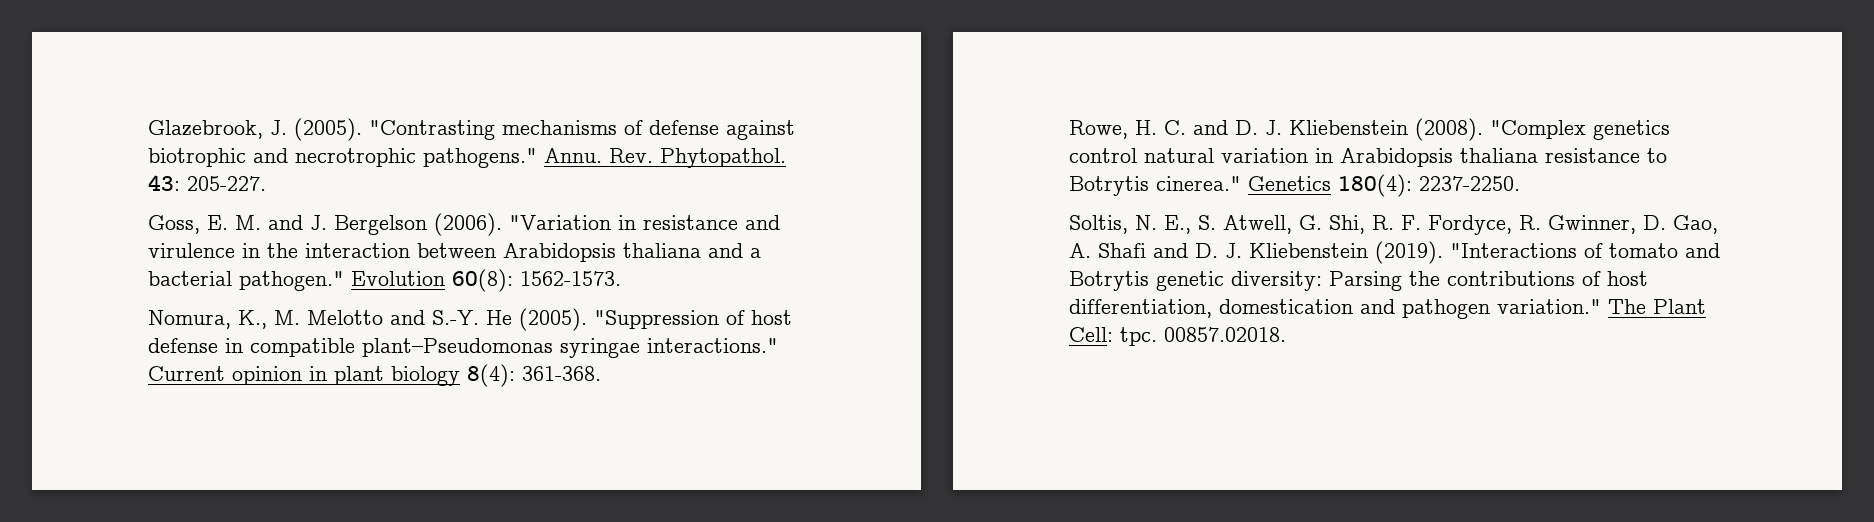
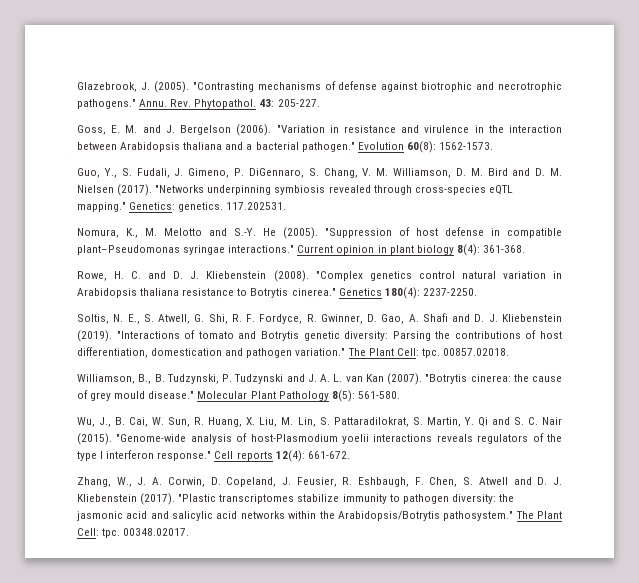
+ Guo, Y., S. Fudali, J. Gimeno, P. DiGennaro, S. Chang, V. M. Williamson, D. M. Bird and D. M. Nielsen (2017). "Networks underpinning symbiosis revealed through cross-species eQTL mapping." Genetics: genetics. 117.202531.
+ Williamson, B., B. Tudzynski, P. Tudzynski and J. A. L. van Kan (2007). "Botrytis cinerea: the cause of grey mould disease." Molecular Plant Pathology 8(5): 561-580.
+ Wu, J., B. Cai, W. Sun, R. Huang, X. Liu, M. Lin, S. Pattaradilokrat, S. Martin, Y. Qi and S. C. Nair (2015). "Genome-wide analysis of host-Plasmodium yoelii interactions reveals regulators of the type I interferon response." Cell reports 12(4): 661-672.
+ Zhang, W., J. A. Corwin, D. Copeland, J. Feusier, R. Eshbaugh, F. Chen, S. Atwell and D. J. Kliebenstein (2017). "Plastic transcriptomes stabilize immunity to pathogen diversity: the jasmonic acid and salicylic acid networks within the Arabidopsis/Botrytis pathosystem." The Plant Cell: tpc. 00348.02017.

